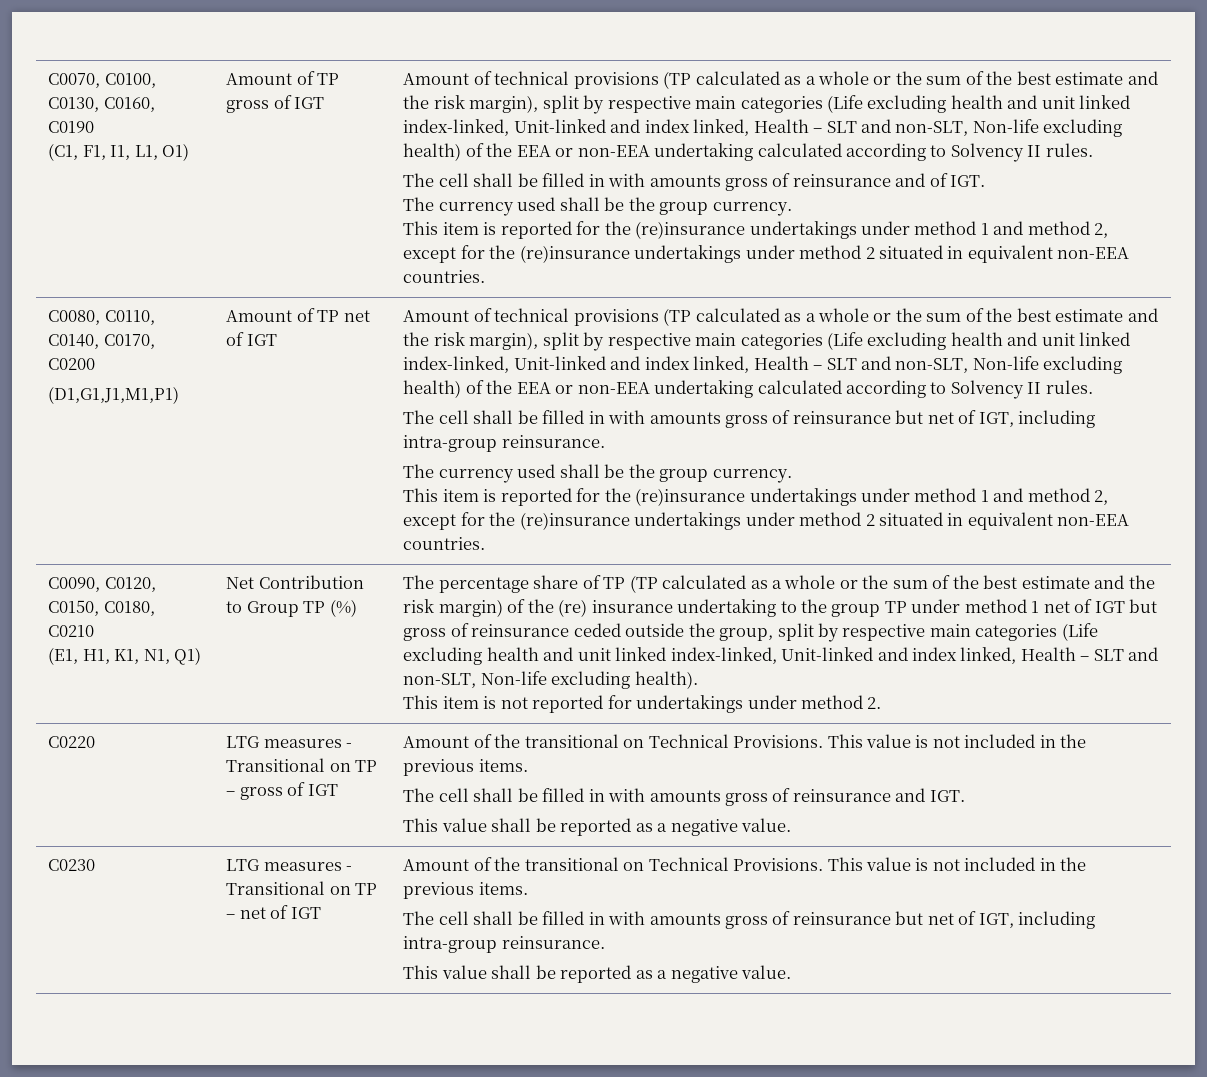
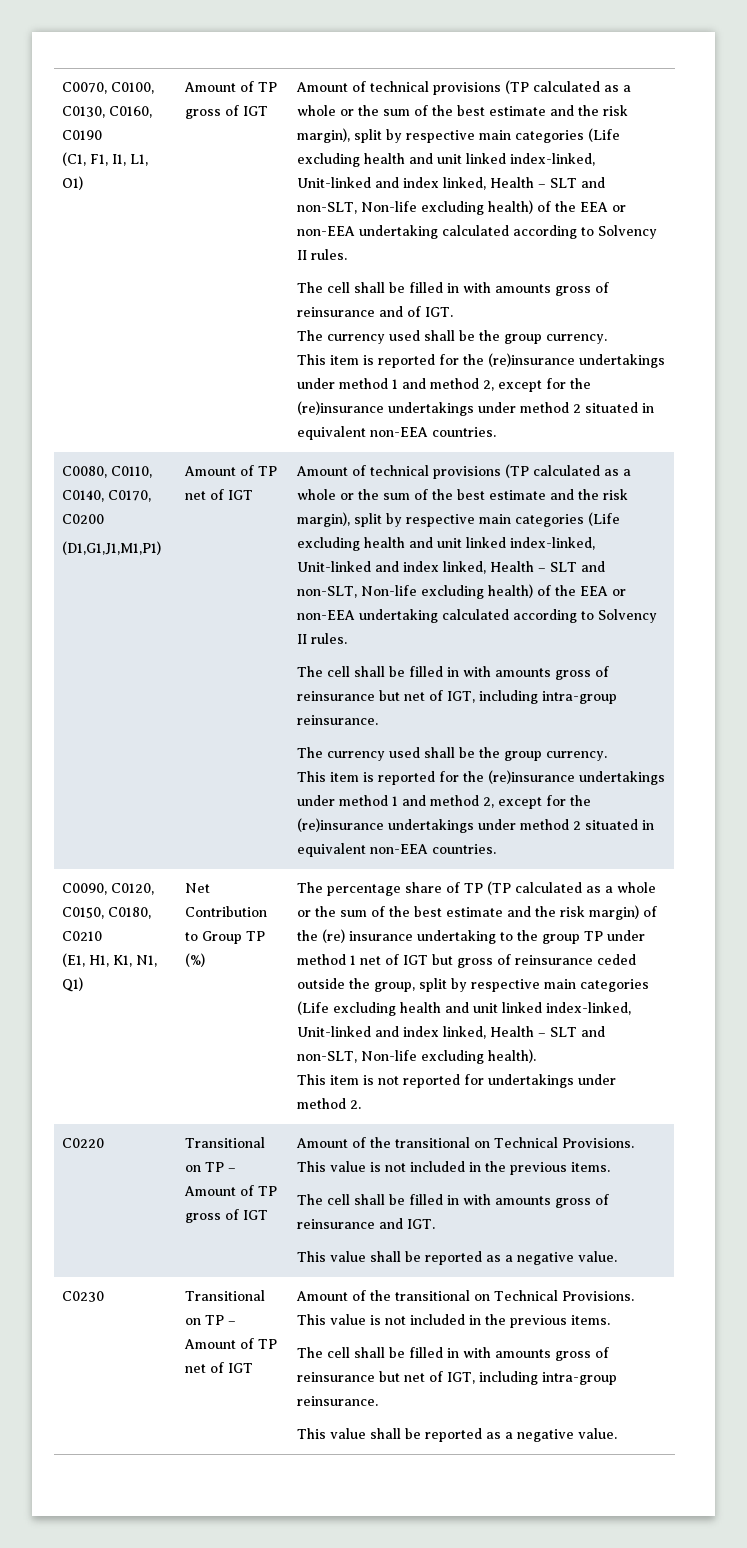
- LTG measures - Transitional on TP – gross of IGT
+ Transitional on TP – Amount of TP gross of IGT
- LTG measures - Transitional on TP – net of IGT
+ Transitional on TP – Amount of TP net of IGT

